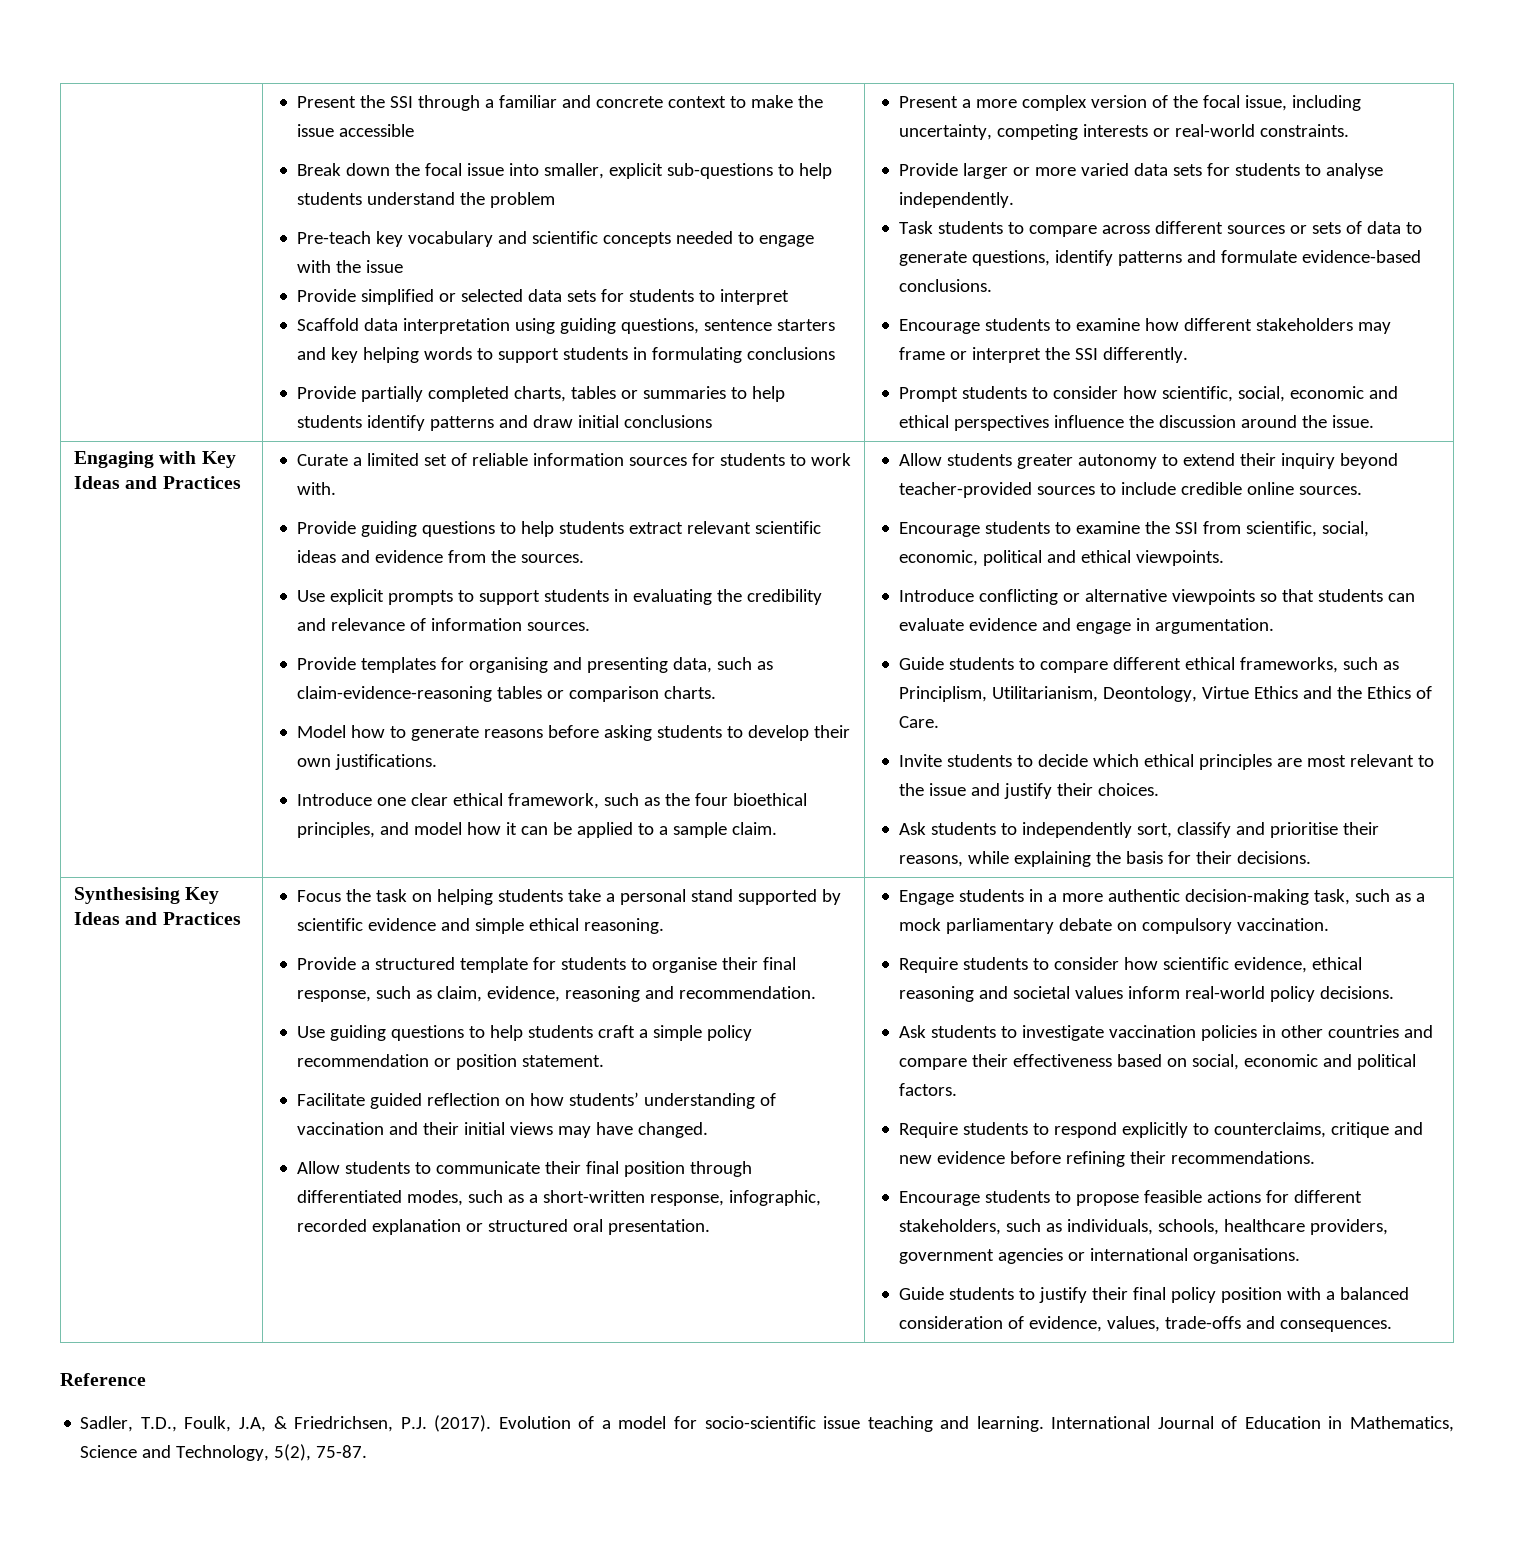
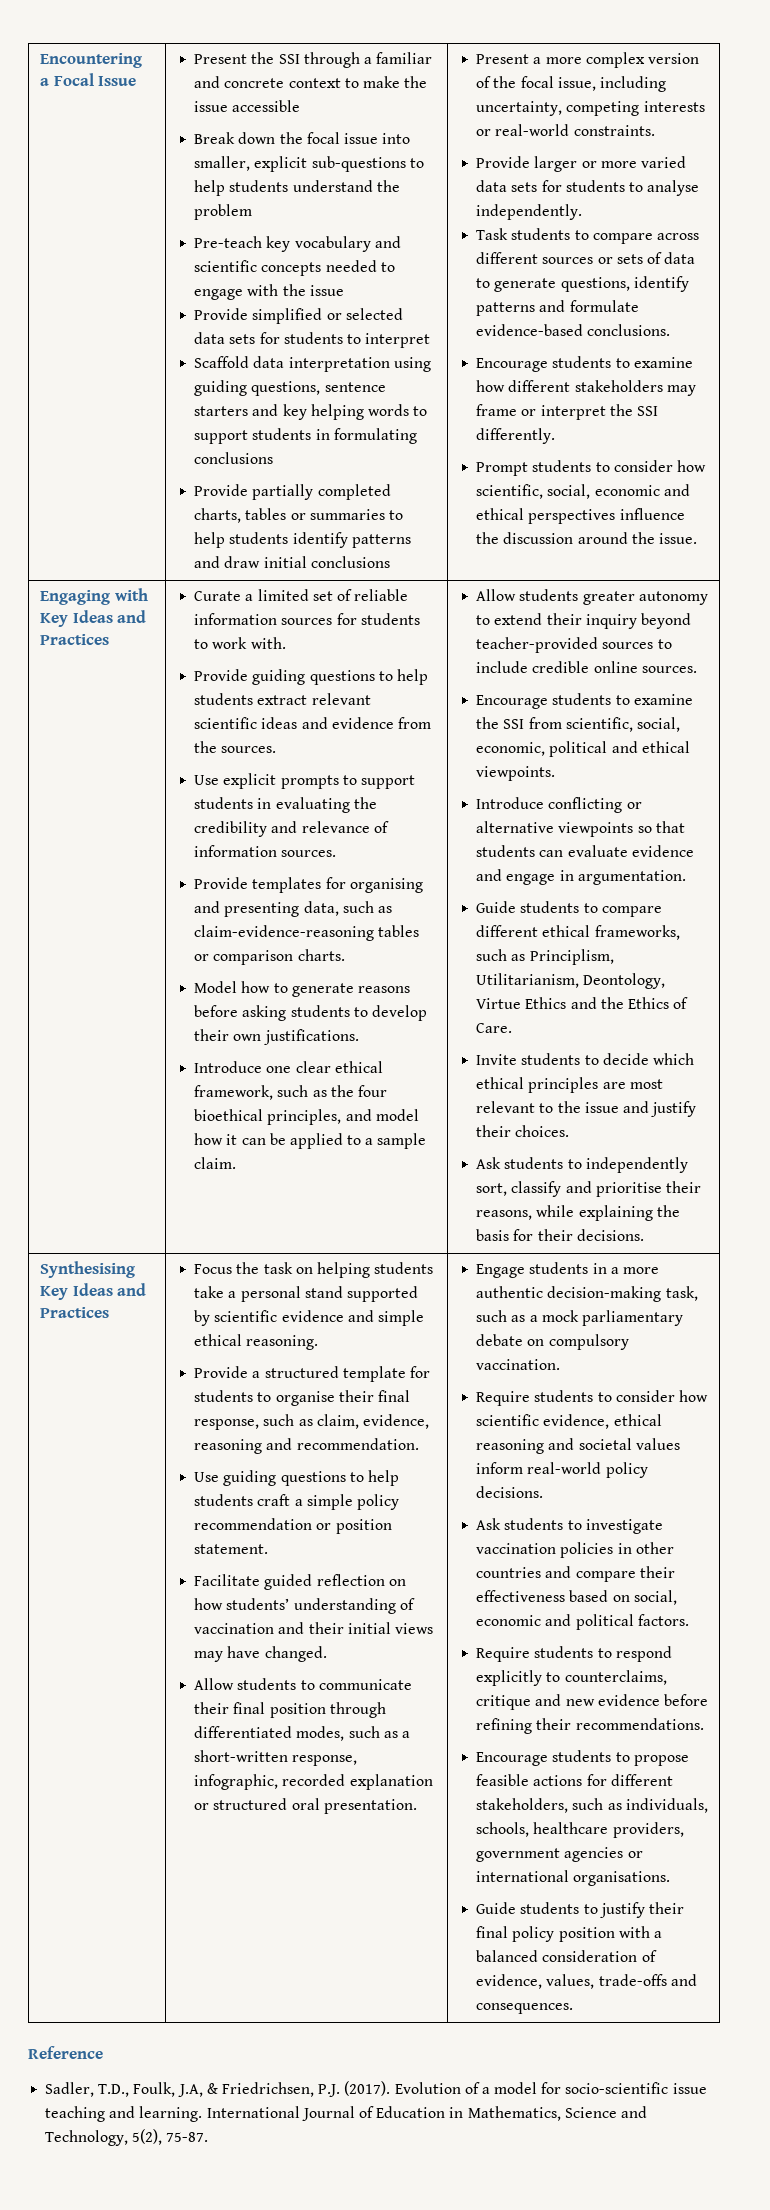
+ Encountering a Focal Issue

